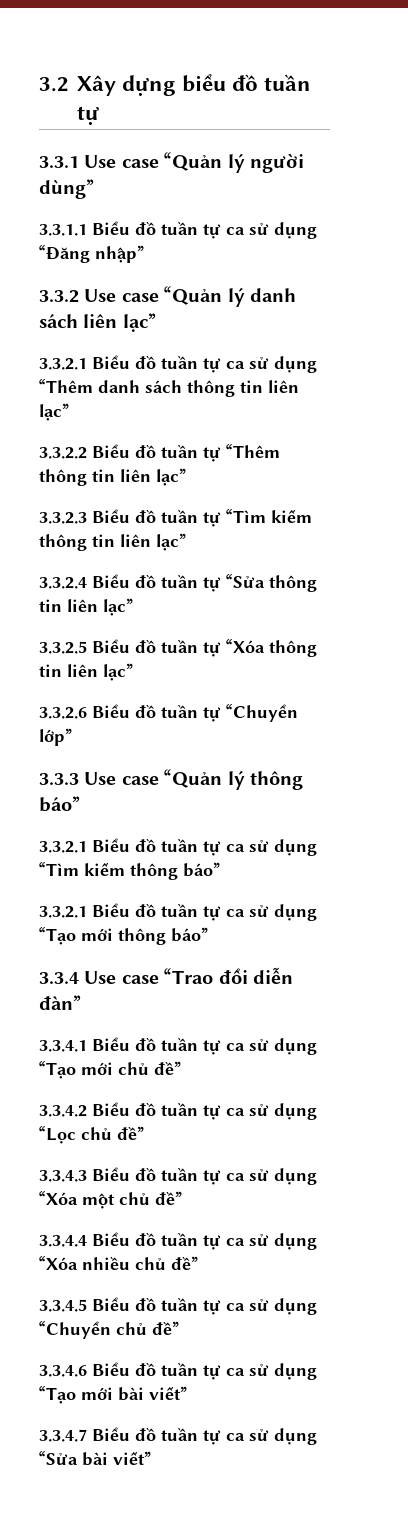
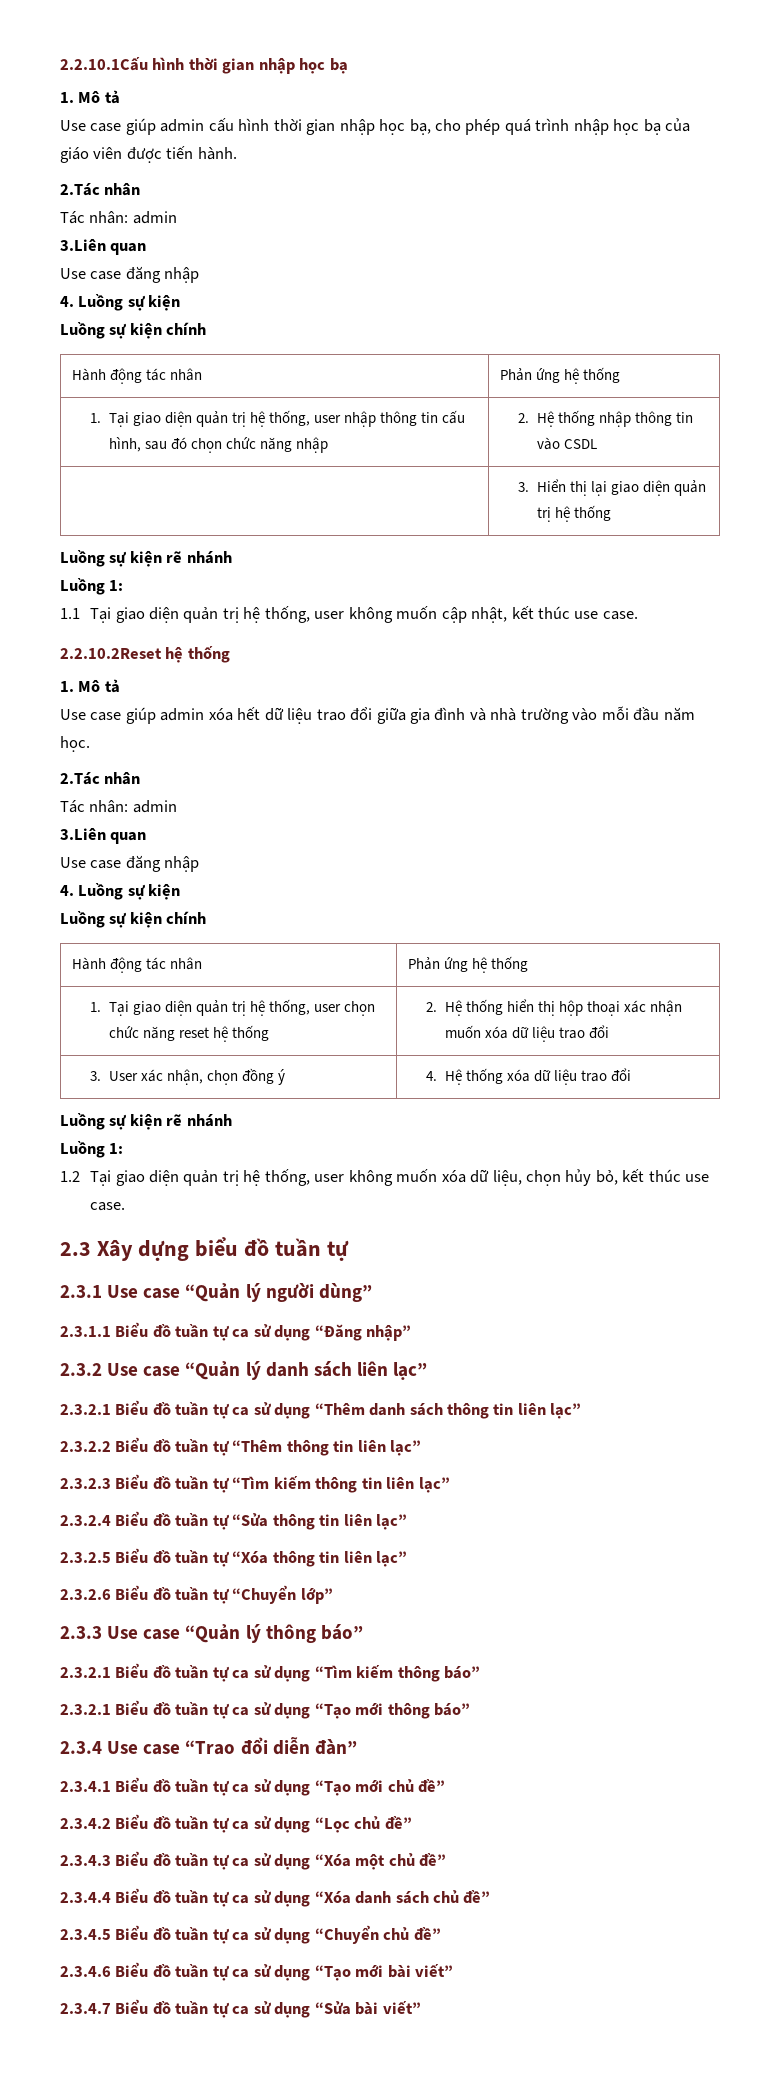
- 3.2 Xây dựng biểu đồ tuần tự
+ 2.2.10.1Cấu hình thời gian nhập học bạ
+ 1. Mô tả
+ Use case giúp admin cấu hình thời gian nhập học bạ, cho phép quá trình nhập học bạ của giáo viên được tiến hành.
+ 2.Tác nhân
+ Tác nhân: admin
+ 3.Liên quan
+ Use case đăng nhập
+ 4. Luồng sự kiện
+ Luồng sự kiện chính
+ Hành động tác nhân | Phản ứng hệ thống
+ 1. Tại giao diện quản trị hệ thống, user nhập thông tin cấu hình, sau đó chọn chức năng nhập | 2. Hệ thống nhập thông tin vào CSDL
+ | 3. Hiển thị lại giao diện quản trị hệ thống
+ Luồng sự kiện rẽ nhánh
+ Luồng 1:
+ 1.1 Tại giao diện quản trị hệ thống, user không muốn cập nhật, kết thúc use case.
+ 2.2.10.2Reset hệ thống
+ 1. Mô tả
+ Use case giúp admin xóa hết dữ liệu trao đổi giữa gia đình và nhà trường vào mỗi đầu năm học.
+ 2.Tác nhân
+ Tác nhân: admin
+ 3.Liên quan
+ Use case đăng nhập
+ 4. Luồng sự kiện
+ Luồng sự kiện chính
+ Hành động tác nhân | Phản ứng hệ thống
+ 1. Tại giao diện quản trị hệ thống, user chọn chức năng reset hệ thống | 2. Hệ thống hiển thị hộp thoại xác nhận muốn xóa dữ liệu trao đổi
+ 3. User xác nhận, chọn đồng ý | 4. Hệ thống xóa dữ liệu trao đổi
+ Luồng sự kiện rẽ nhánh
+ Luồng 1:
+ 1.2 Tại giao diện quản trị hệ thống, user không muốn xóa dữ liệu, chọn hủy bỏ, kết thúc use case.
+ 2.3 Xây dựng biểu đồ tuần tự
- 3.3.1 Use case “Quản lý người dùng”
+ 2.3.1 Use case “Quản lý người dùng”
- 3.3.1.1 Biểu đồ tuần tự ca sử dụng “Đăng nhập”
+ 2.3.1.1 Biểu đồ tuần tự ca sử dụng “Đăng nhập”
- 3.3.2 Use case “Quản lý danh sách liên lạc”
+ 2.3.2 Use case “Quản lý danh sách liên lạc”
- 3.3.2.1 Biểu đồ tuần tự ca sử dụng “Thêm danh sách thông tin liên lạc”
+ 2.3.2.1 Biểu đồ tuần tự ca sử dụng “Thêm danh sách thông tin liên lạc”
- 3.3.2.2 Biểu đồ tuần tự “Thêm thông tin liên lạc”
+ 2.3.2.2 Biểu đồ tuần tự “Thêm thông tin liên lạc”
- 3.3.2.3 Biểu đồ tuần tự “Tìm kiếm thông tin liên lạc”
+ 2.3.2.3 Biểu đồ tuần tự “Tìm kiếm thông tin liên lạc”
- 3.3.2.4 Biểu đồ tuần tự “Sửa thông tin liên lạc”
+ 2.3.2.4 Biểu đồ tuần tự “Sửa thông tin liên lạc”
- 3.3.2.5 Biểu đồ tuần tự “Xóa thông tin liên lạc”
+ 2.3.2.5 Biểu đồ tuần tự “Xóa thông tin liên lạc”
- 3.3.2.6 Biểu đồ tuần tự “Chuyển lớp”
+ 2.3.2.6 Biểu đồ tuần tự “Chuyển lớp”
- 3.3.3 Use case “Quản lý thông báo”
+ 2.3.3 Use case “Quản lý thông báo”
- 3.3.2.1 Biểu đồ tuần tự ca sử dụng “Tìm kiếm thông báo”
+ 2.3.2.1 Biểu đồ tuần tự ca sử dụng “Tìm kiếm thông báo”
- 3.3.2.1 Biểu đồ tuần tự ca sử dụng “Tạo mới thông báo”
+ 2.3.2.1 Biểu đồ tuần tự ca sử dụng “Tạo mới thông báo”
- 3.3.4 Use case “Trao đổi diễn đàn”
+ 2.3.4 Use case “Trao đổi diễn đàn”
- 3.3.4.1 Biểu đồ tuần tự ca sử dụng “Tạo mới chủ đề”
+ 2.3.4.1 Biểu đồ tuần tự ca sử dụng “Tạo mới chủ đề”
- 3.3.4.2 Biểu đồ tuần tự ca sử dụng “Lọc chủ đề”
+ 2.3.4.2 Biểu đồ tuần tự ca sử dụng “Lọc chủ đề”
- 3.3.4.3 Biểu đồ tuần tự ca sử dụng “Xóa một chủ đề”
+ 2.3.4.3 Biểu đồ tuần tự ca sử dụng “Xóa một chủ đề”
- 3.3.4.4 Biểu đồ tuần tự ca sử dụng “Xóa nhiều chủ đề”
- 3.3.4.5 Biểu đồ tuần tự ca sử dụng “Chuyển chủ đề”
+ 2.3.4.4 Biểu đồ tuần tự ca sử dụng “Xóa danh sách chủ đề”
+ 2.3.4.5 Biểu đồ tuần tự ca sử dụng “Chuyển chủ đề”
- 3.3.4.6 Biểu đồ tuần tự ca sử dụng “Tạo mới bài viết”
+ 2.3.4.6 Biểu đồ tuần tự ca sử dụng “Tạo mới bài viết”
- 3.3.4.7 Biểu đồ tuần tự ca sử dụng “Sửa bài viết”
+ 2.3.4.7 Biểu đồ tuần tự ca sử dụng “Sửa bài viết”

